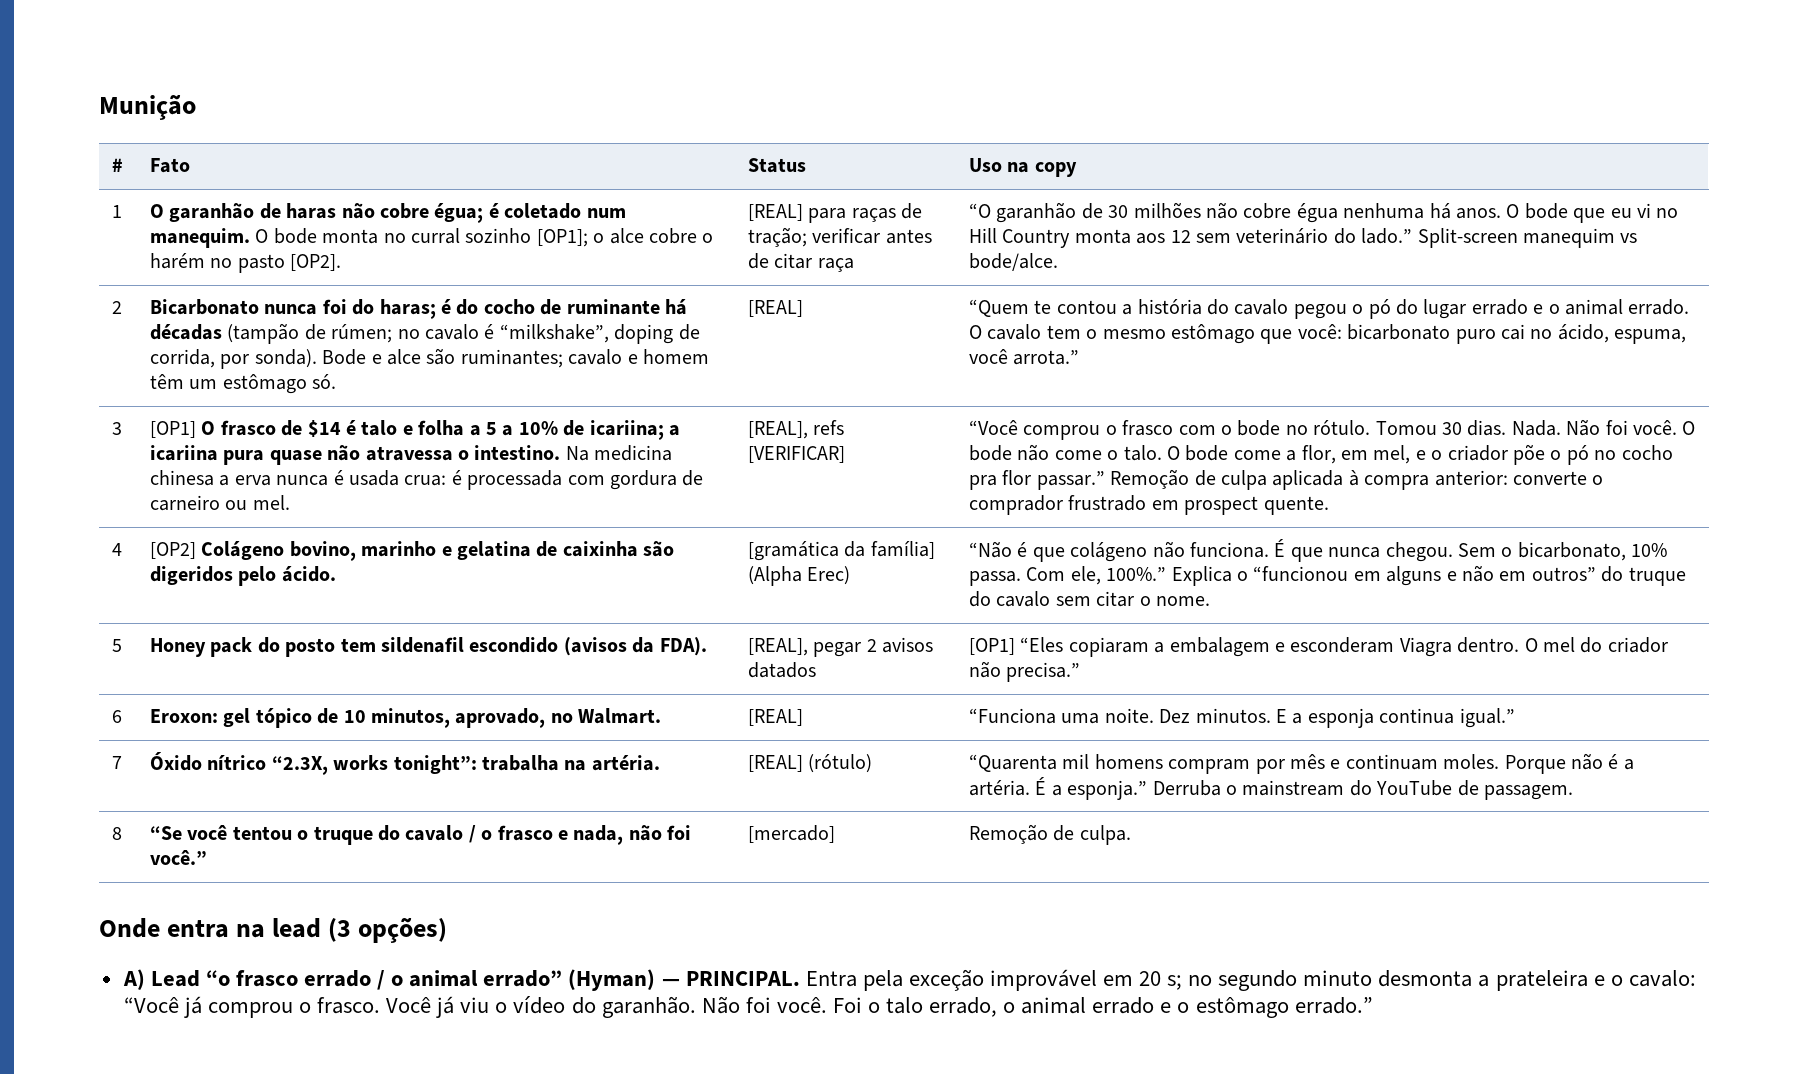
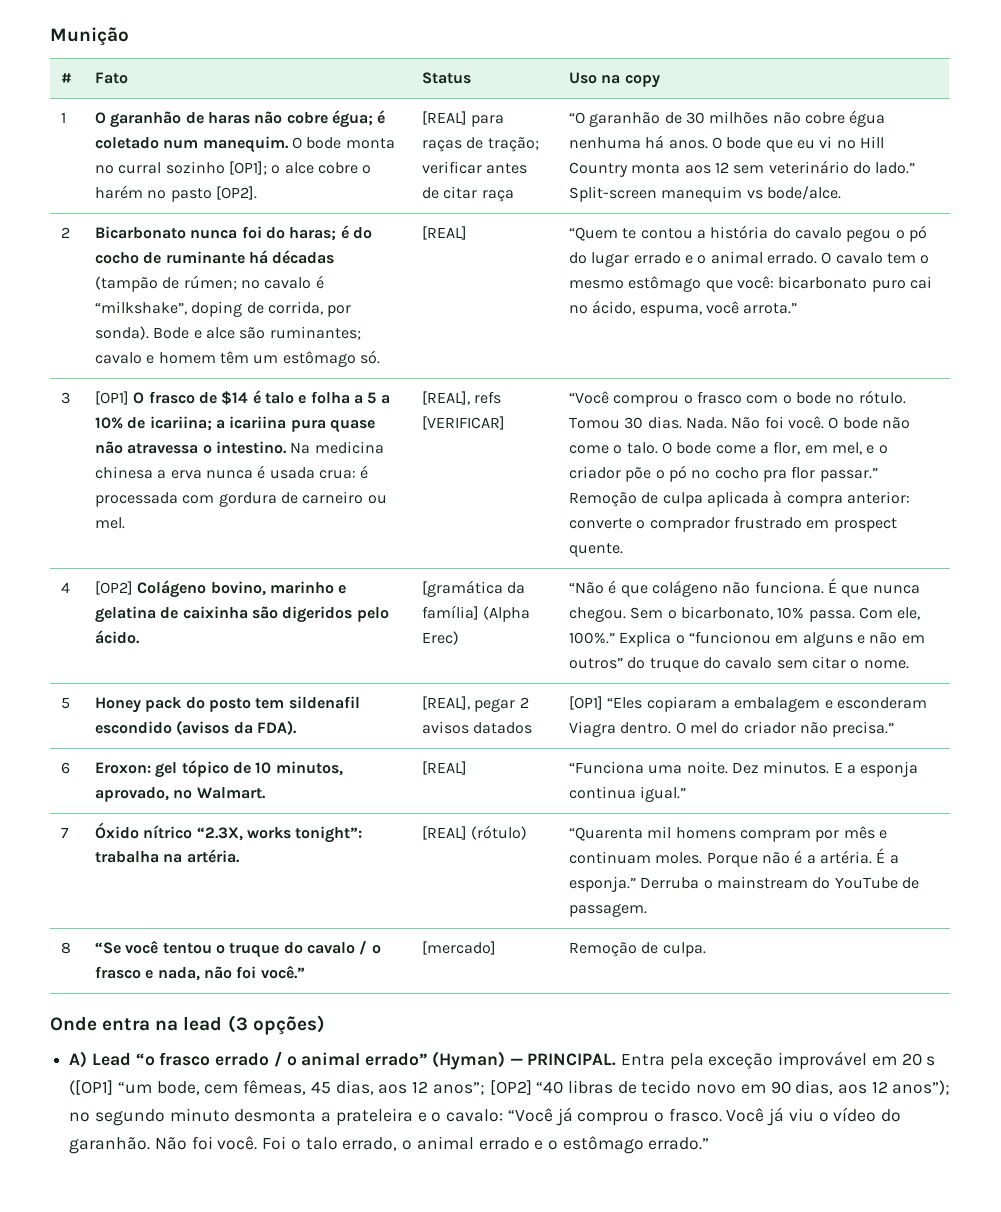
- Entra pela exceção improvável em 20 s; no segundo minuto desmonta a prateleira e o cavalo: “Você já comprou o frasco.
+ Entra pela exceção improvável em 20 s ([OP1] “um bode, cem fêmeas, 45 dias, aos 12 anos”; [OP2] “40 libras de tecido novo em 90 dias, aos 12 anos”); no segundo minuto desmonta a prateleira e o cavalo: “Você já comprou o frasco.

